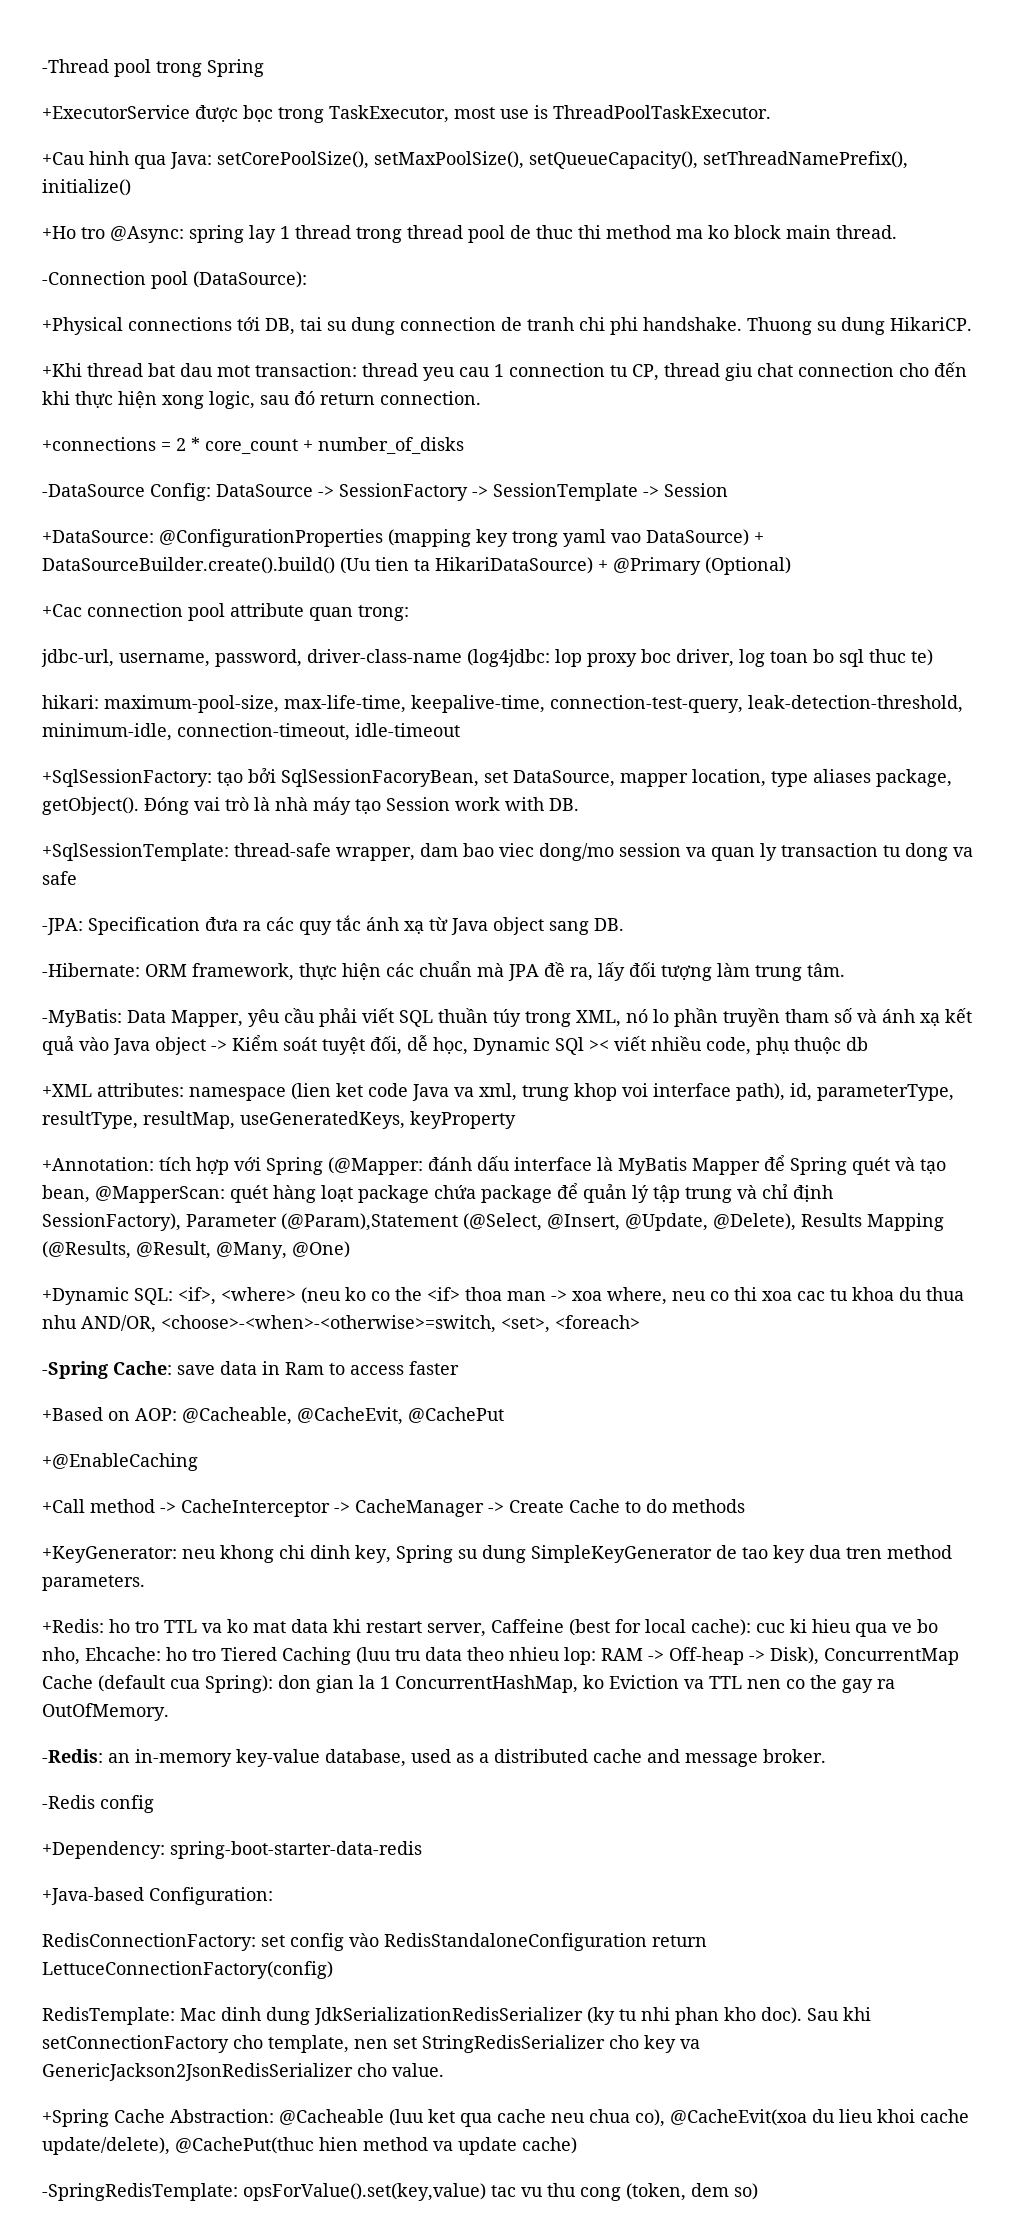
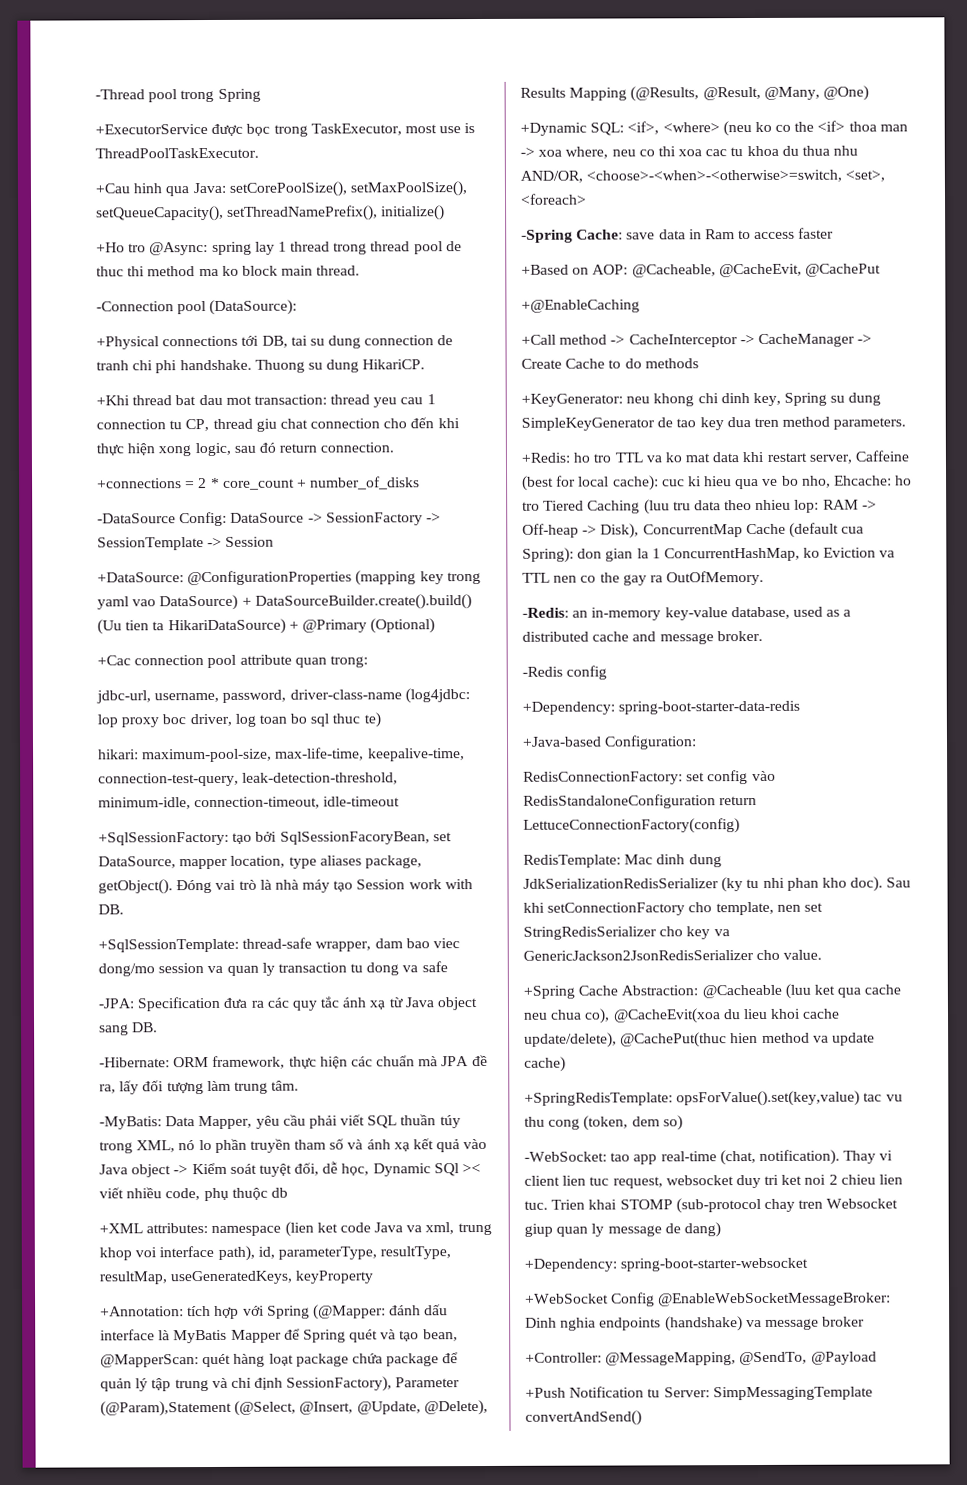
- -SpringRedisTemplate: opsForValue().set(key,value) tac vu thu cong (token, dem so)
+ +SpringRedisTemplate: opsForValue().set(key,value) tac vu thu cong (token, dem so)
+ -WebSocket: tao app real-time (chat, notification). Thay vi client lien tuc request, websocket duy tri ket noi 2 chieu lien tuc. Trien khai STOMP (sub-protocol chay tren Websocket giup quan ly message de dang)
+ +Dependency: spring-boot-starter-websocket
+ +WebSocket Config @EnableWebSocketMessageBroker: Dinh nghia endpoints (handshake) va message broker
+ +Controller: @MessageMapping, @SendTo, @Payload
+ +Push Notification tu Server: SimpMessagingTemplate convertAndSend()

